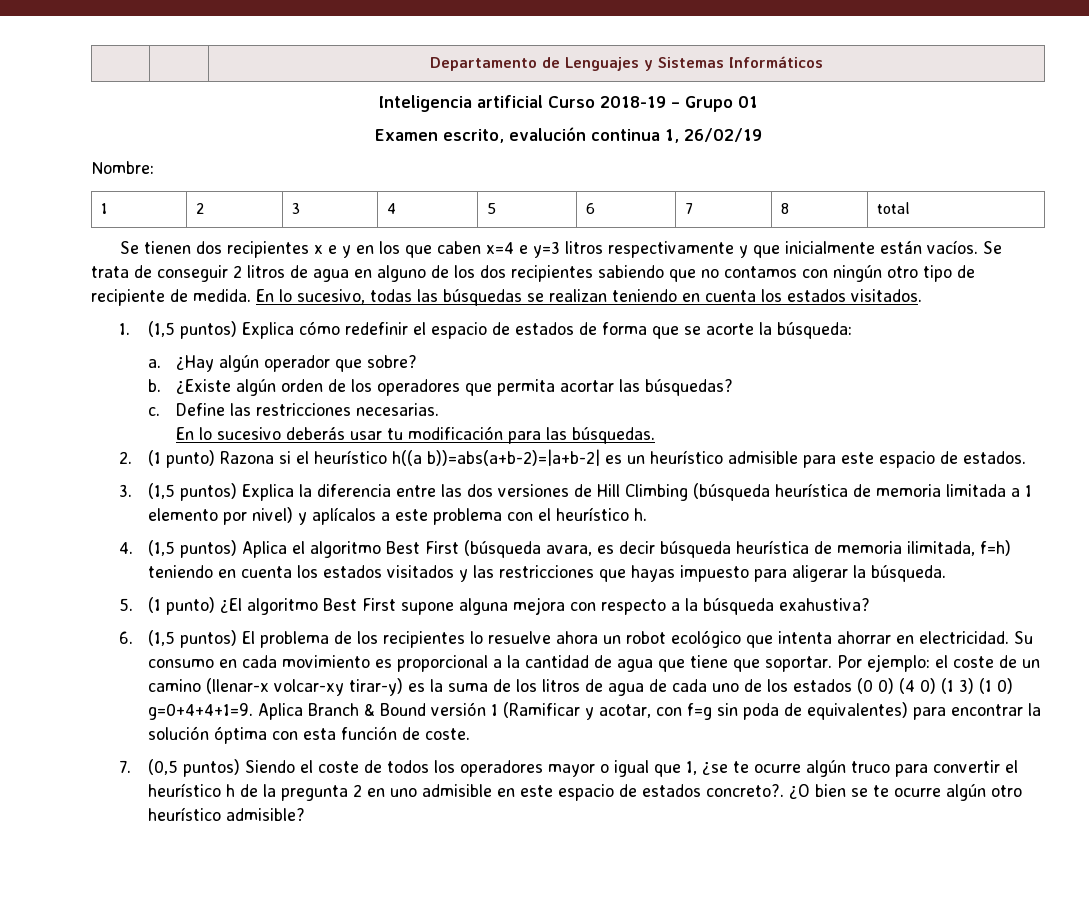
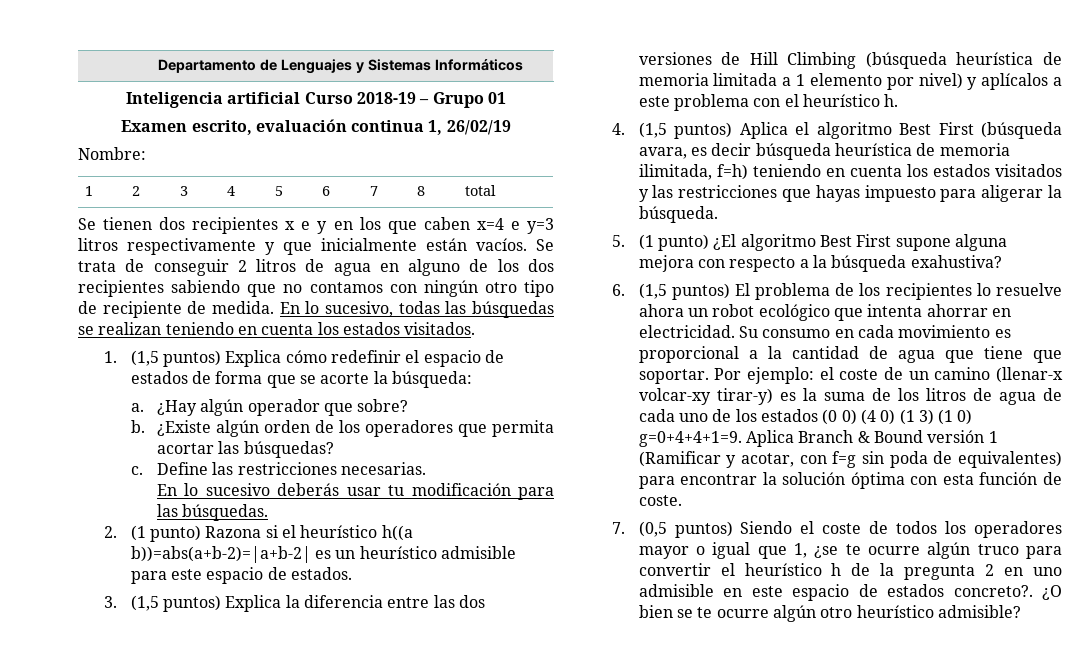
- Examen escrito, evalución continua 1, 26/02/19
+ Examen escrito, evaluación continua 1, 26/02/19

